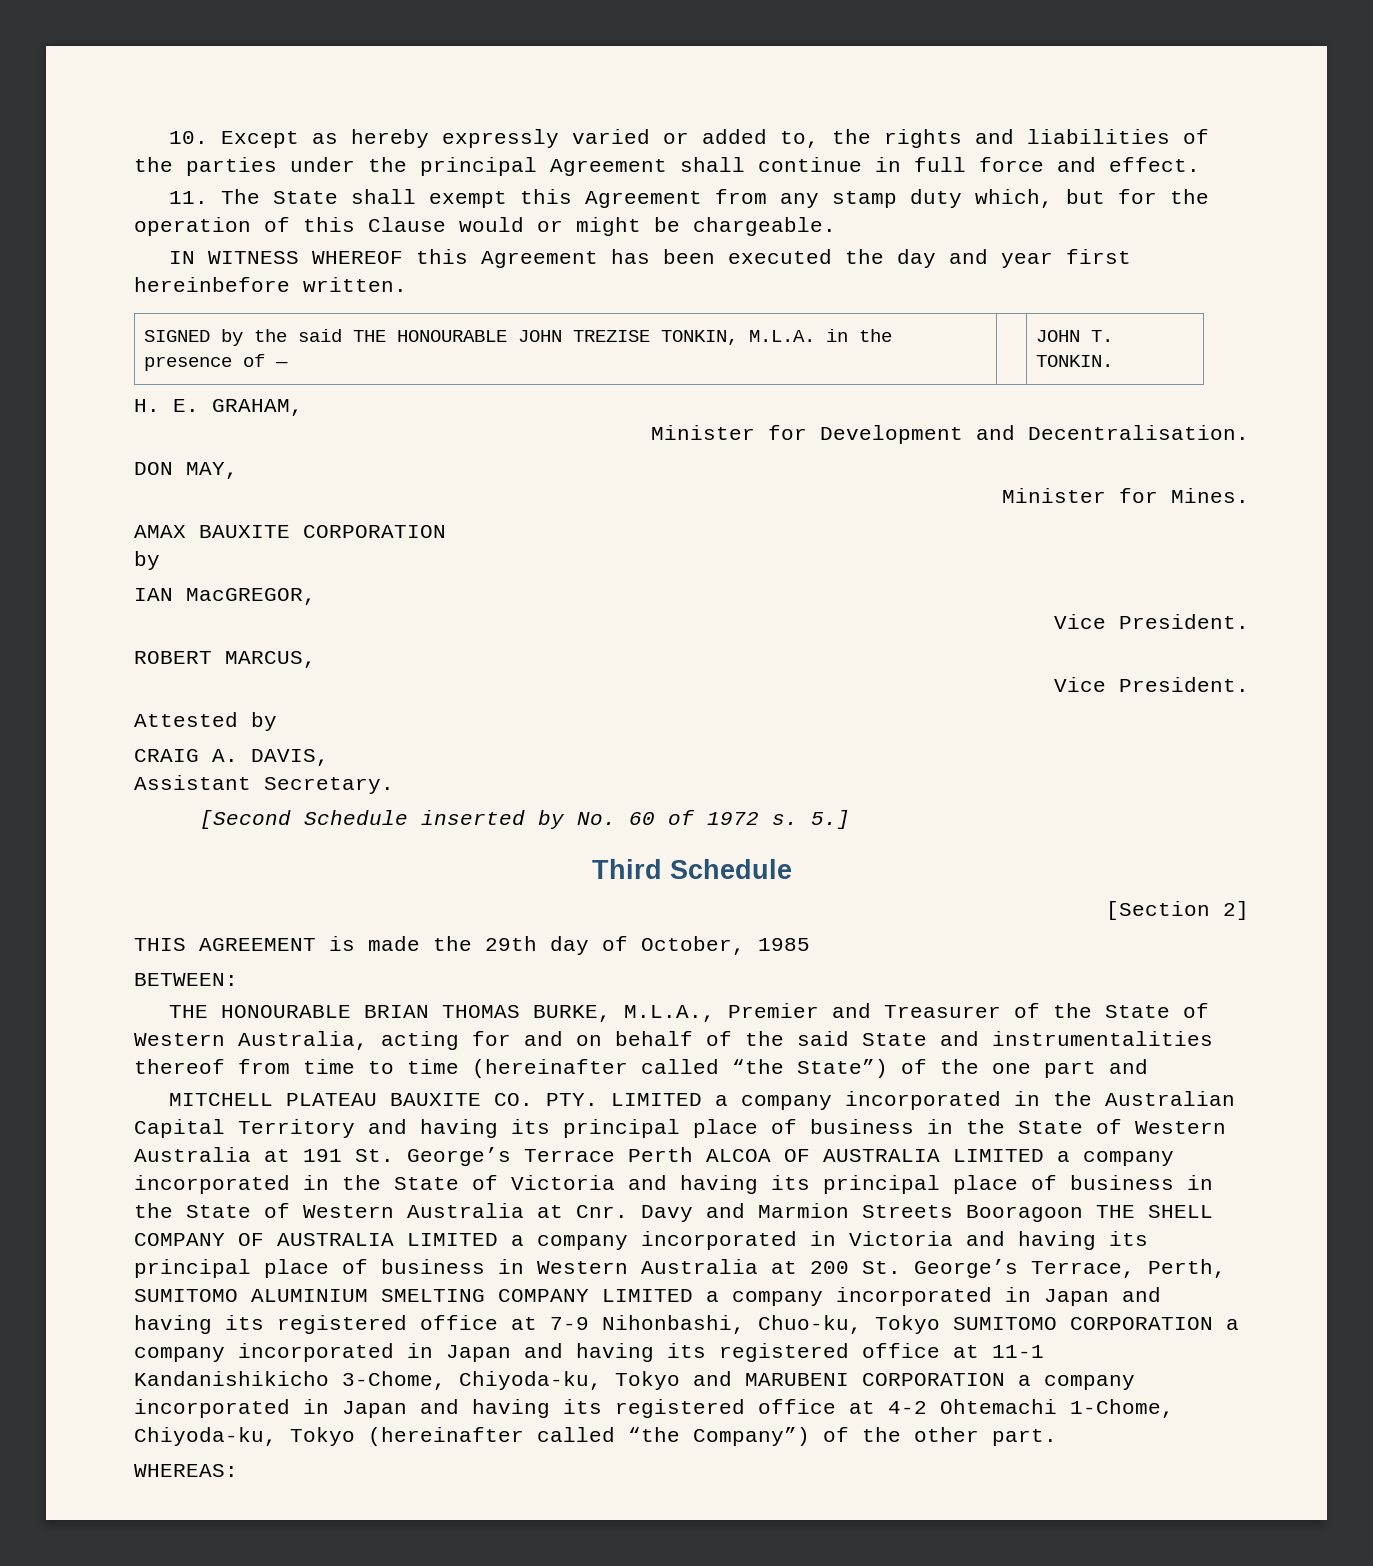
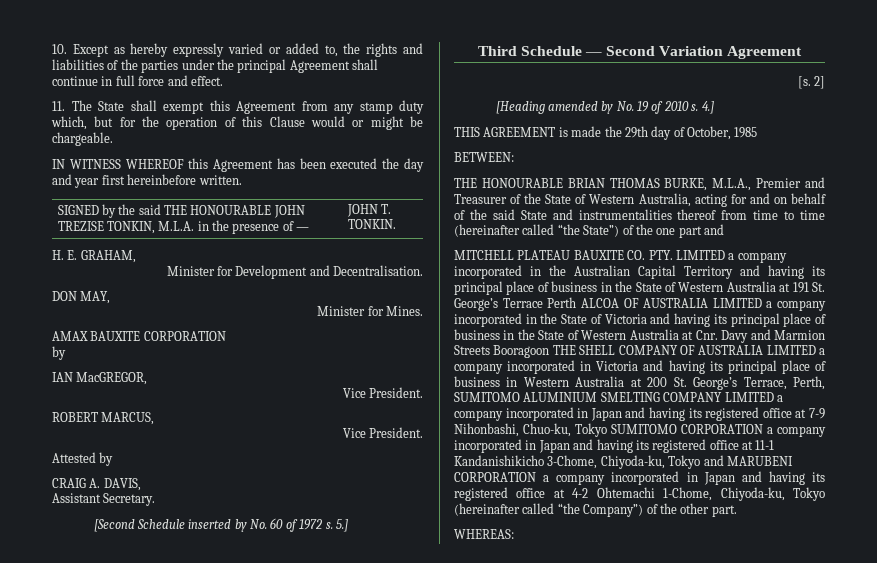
- Third Schedule
- [Section 2]
+ Third Schedule — Second Variation Agreement
+ [s. 2]
+ [Heading amended by No. 19 of 2010 s. 4.]

